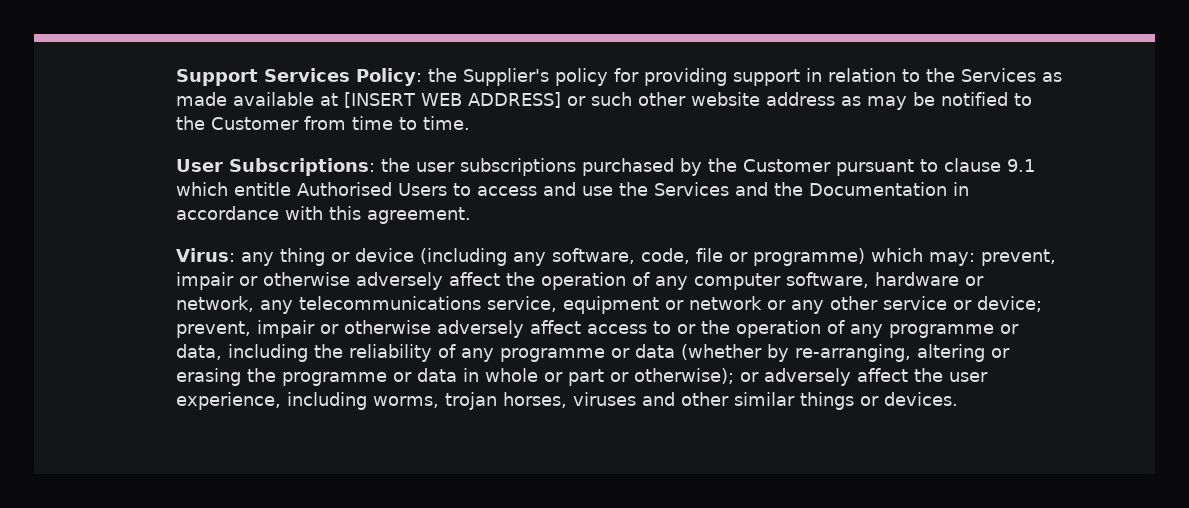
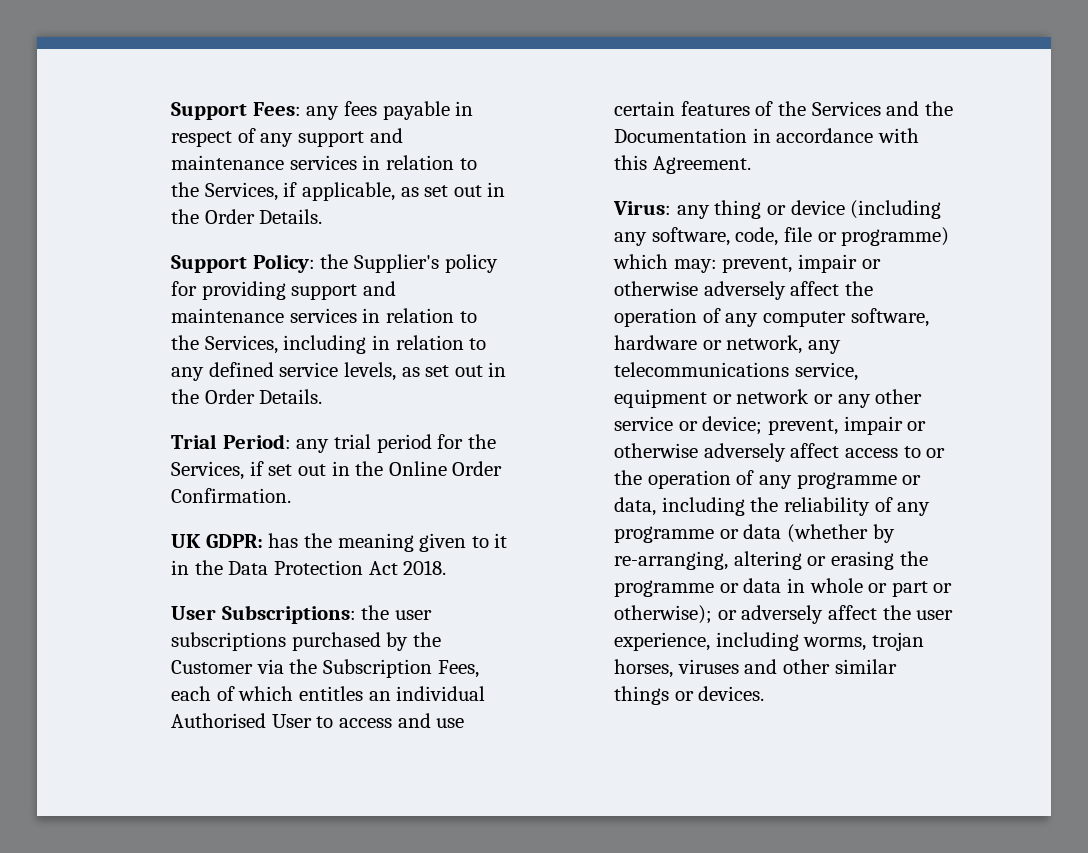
- Support Services Policy: the Supplier's policy for providing support in relation to the Services as made available at [INSERT WEB ADDRESS] or such other website address as may be notified to the Customer from time to time.
+ Support Fees: any fees payable in respect of any support and maintenance services in relation to the Services, if applicable, as set out in the Order Details.
+ Support Policy: the Supplier's policy for providing support and maintenance services in relation to the Services, including in relation to any defined service levels, as set out in the Order Details.
+ Trial Period: any trial period for the Services, if set out in the Online Order Confirmation.
+ UK GDPR: has the meaning given to it in the Data Protection Act 2018.
- User Subscriptions: the user subscriptions purchased by the Customer pursuant to clause 9.1 which entitle Authorised Users to access and use the Services and the Documentation in accordance with this agreement.
+ User Subscriptions: the user subscriptions purchased by the Customer via the Subscription Fees, each of which entitles an individual Authorised User to access and use certain features of the Services and the Documentation in accordance with this Agreement.

